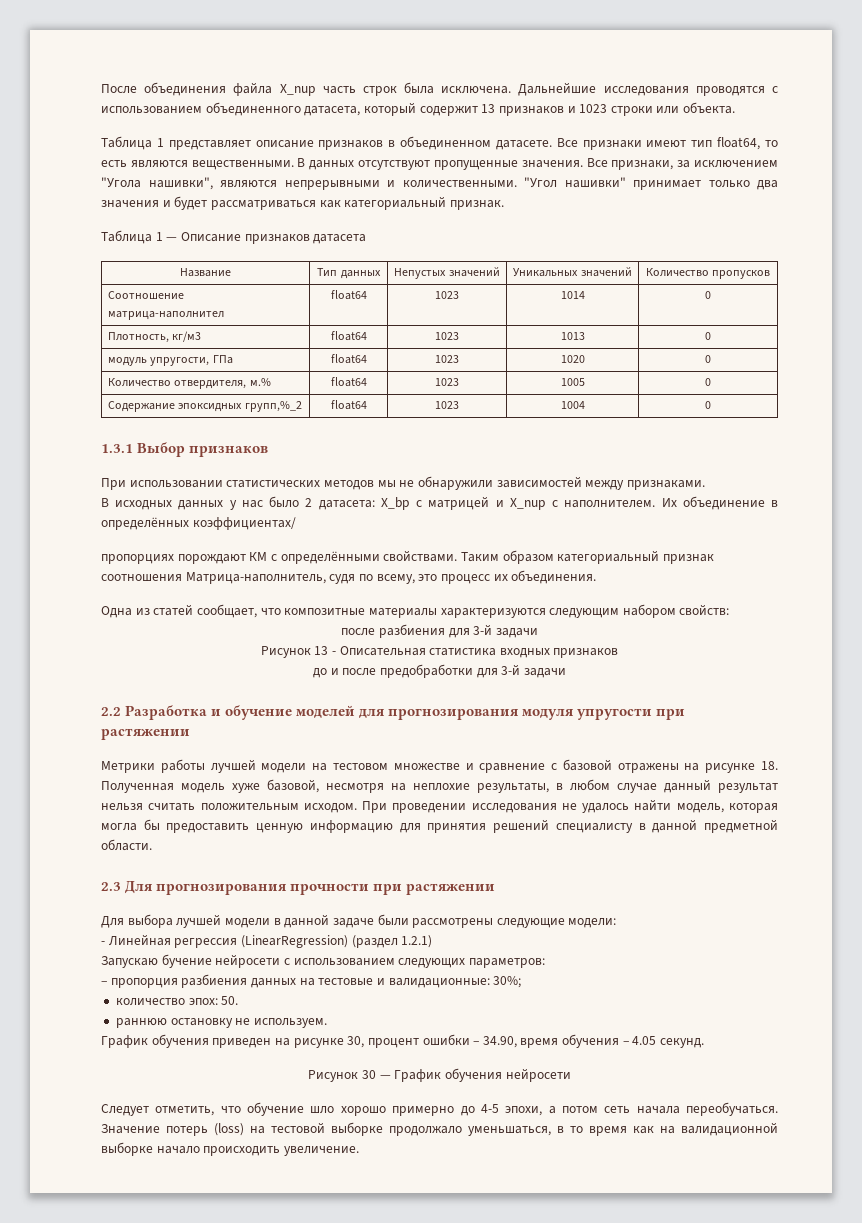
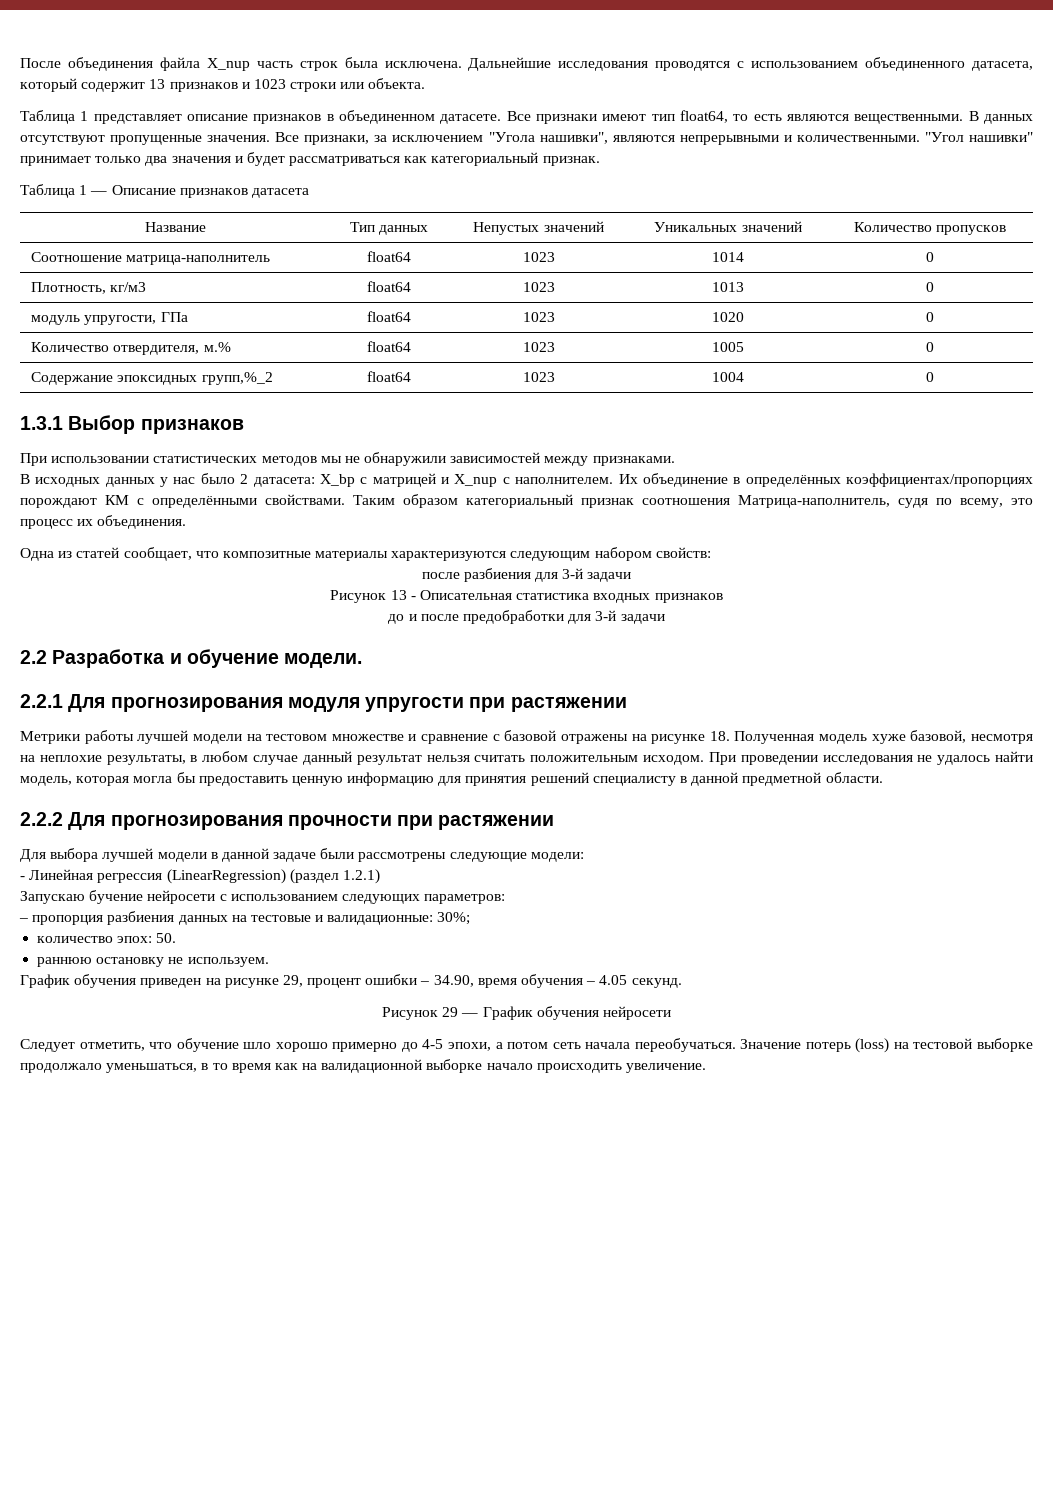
- Соотношение матрица-наполнител | float64 | 1023 | 1014 | 0
+ Соотношение матрица-наполнитель | float64 | 1023 | 1014 | 0
- Их объединение в определённых коэффициентах/
- пропорциях порождают КМ с определёнными свойствами.
+ Их объединение в определённых коэффициентах/пропорциях порождают КМ с определёнными свойствами.
- 2.2 Разработка и обучение моделей для прогнозирования модуля упругости при растяжении
+ 2.2 Разработка и обучение модели.
+ 2.2.1 Для прогнозирования модуля упругости при растяжении
- 2.3 Для прогнозирования прочности при растяжении
+ 2.2.2 Для прогнозирования прочности при растяжении
- График обучения приведен на рисунке 30, процент ошибки – 34.90, время обучения – 4.05 секунд.
+ График обучения приведен на рисунке 29, процент ошибки – 34.90, время обучения – 4.05 секунд.
- Рисунок 30 — График обучения нейросети
+ Рисунок 29 — График обучения нейросети

